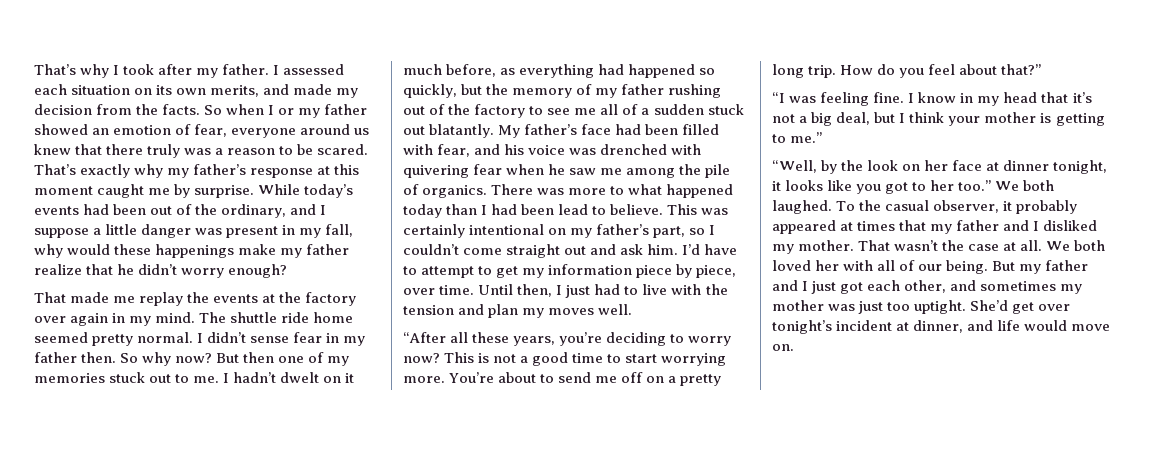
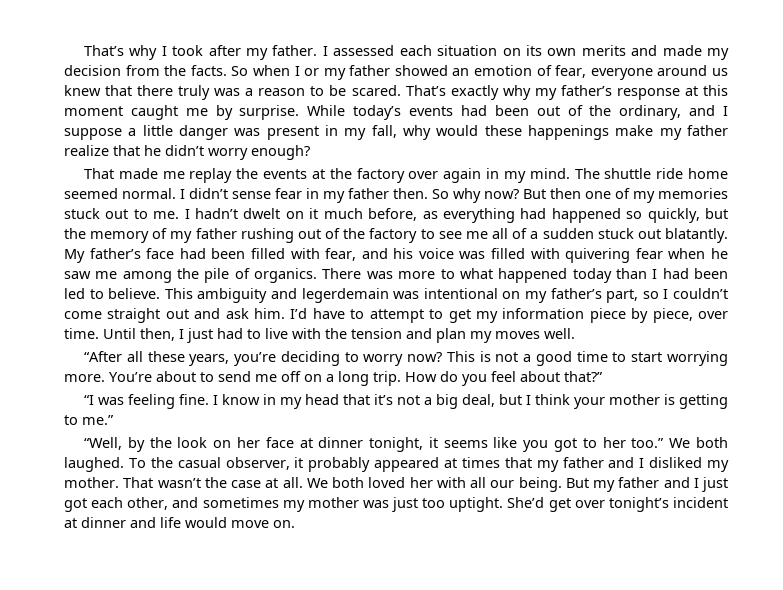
- I assessed each situation on its own merits, and made my decision from the facts.
+ I assessed each situation on its own merits and made my decision from the facts.
- The shuttle ride home seemed pretty normal.
+ The shuttle ride home seemed normal.
- My father’s face had been filled with fear, and his voice was drenched with quivering fear when he saw me among the pile of organics.
+ My father’s face had been filled with fear, and his voice was filled with quivering fear when he saw me among the pile of organics.
- There was more to what happened today than I had been lead to believe.
+ There was more to what happened today than I had been led to believe.
- This was certainly intentional on my father’s part, so I couldn’t come straight out and ask him.
+ This ambiguity and legerdemain was intentional on my father’s part, so I couldn’t come straight out and ask him.
- You’re about to send me off on a pretty long trip.
+ You’re about to send me off on a long trip.
- “Well, by the look on her face at dinner tonight, it looks like you got to her too.”
+ “Well, by the look on her face at dinner tonight, it seems like you got to her too.”
- We both loved her with all of our being.
+ We both loved her with all our being.
- She’d get over tonight’s incident at dinner, and life would move on.
+ She’d get over tonight’s incident at dinner and life would move on.

